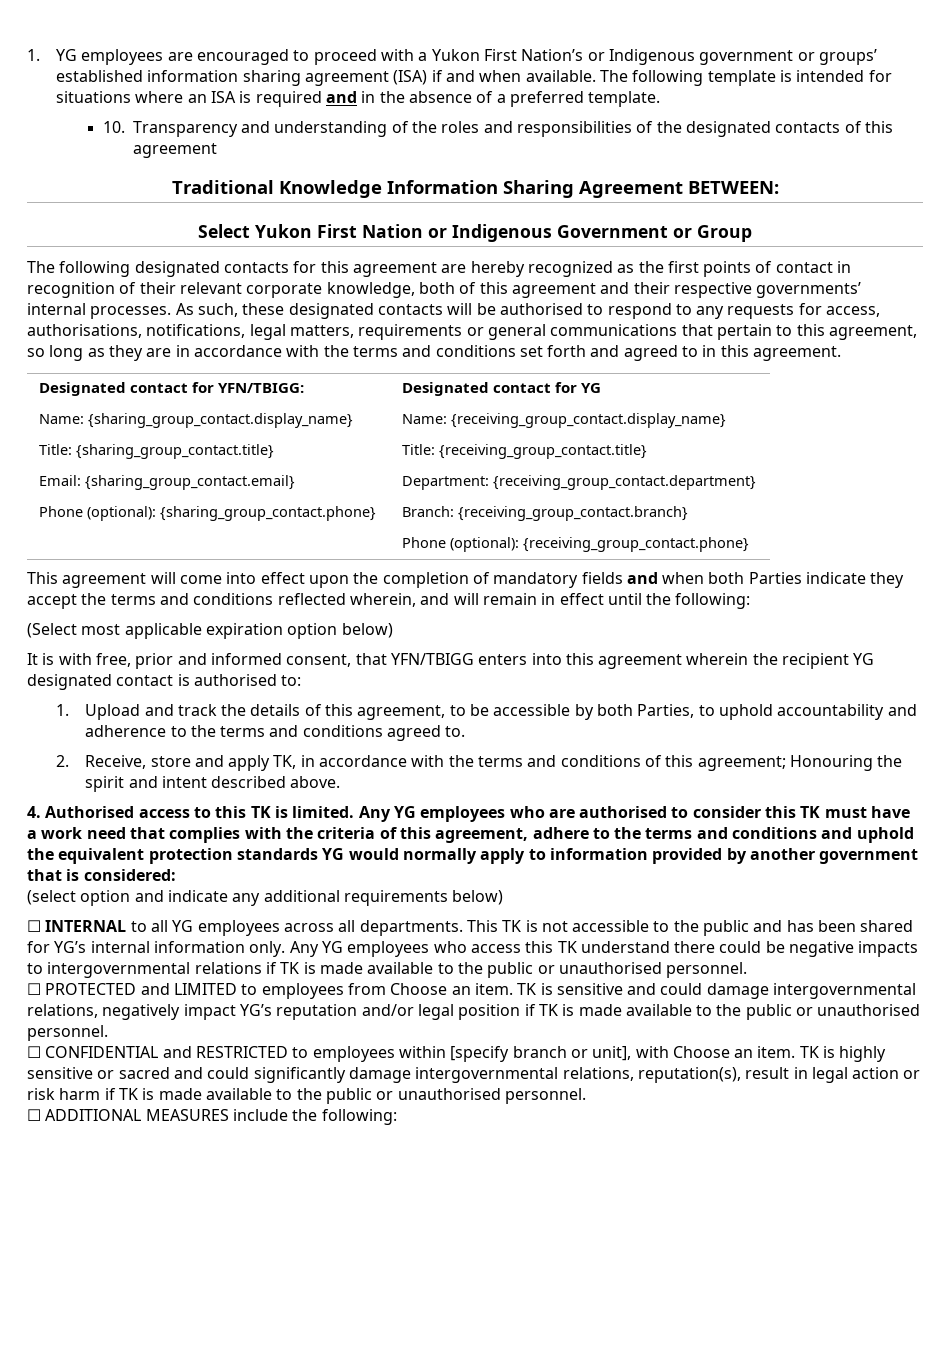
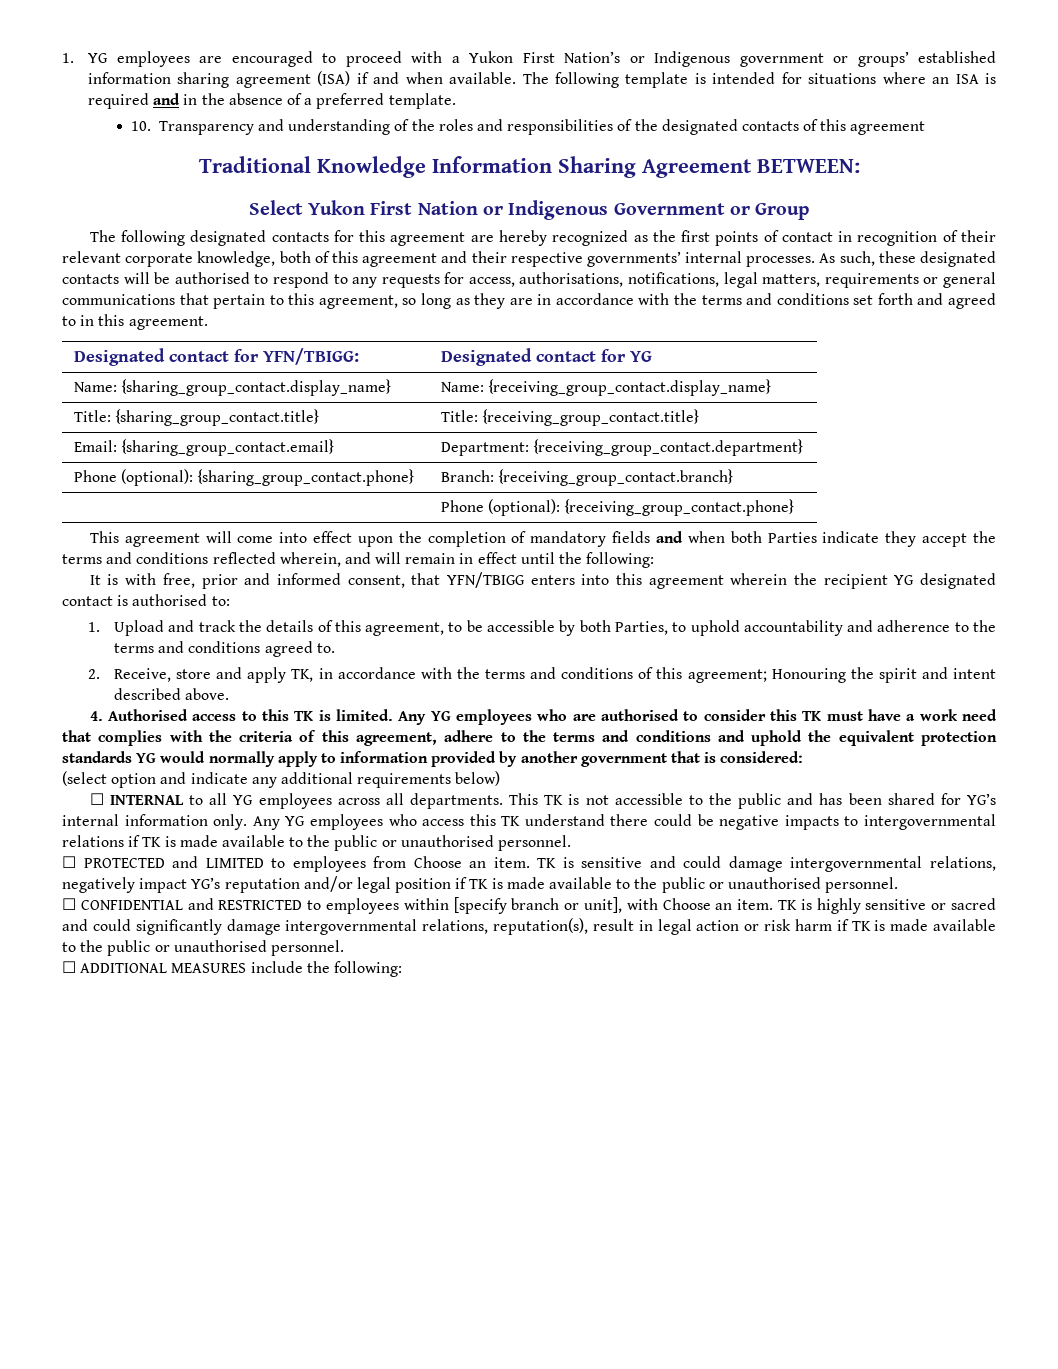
- (Select most applicable expiration option below)

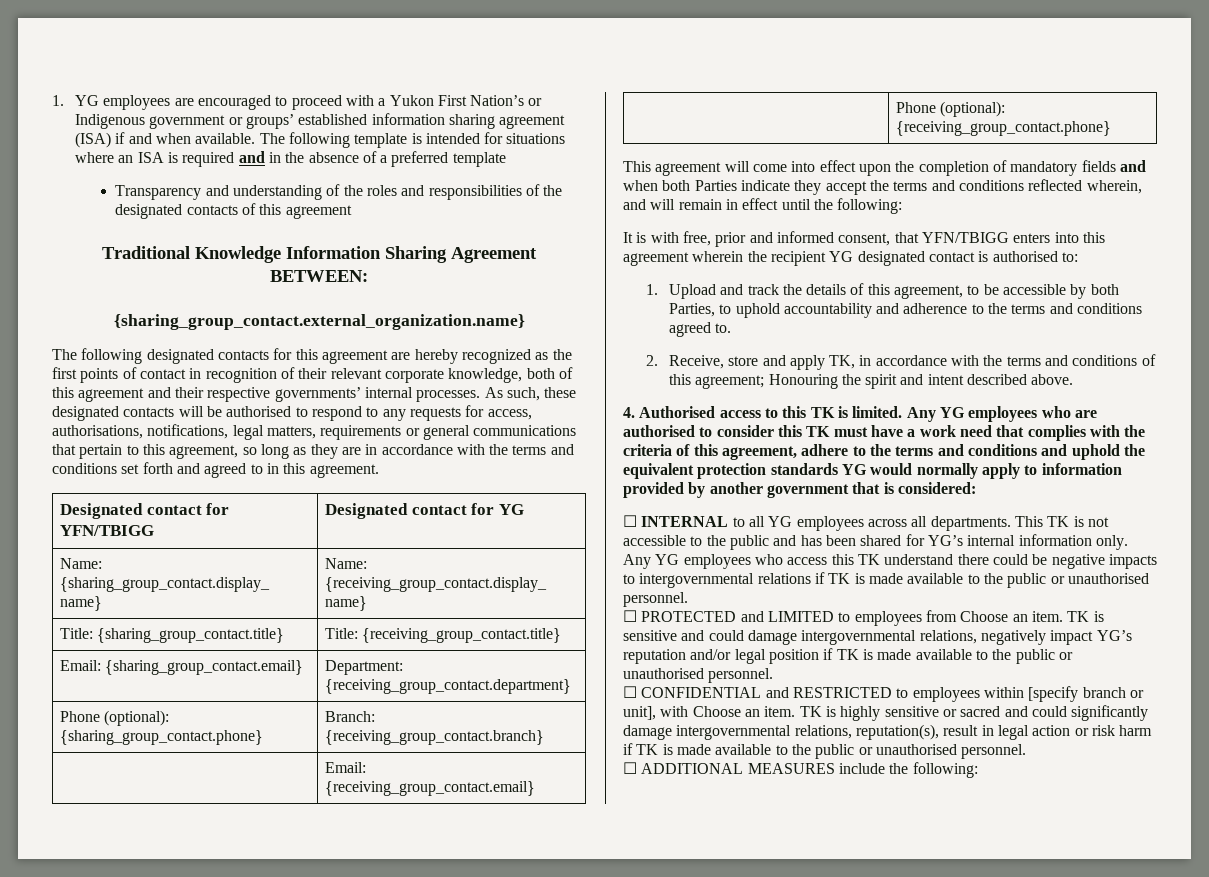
- The following template is intended for situations where an ISA is required and in the absence of a preferred template.
- 10. Transparency and understanding of the roles and responsibilities of the designated contacts of this agreement
+ The following template is intended for situations where an ISA is required and in the absence of a preferred template
+ Transparency and understanding of the roles and responsibilities of the designated contacts of this agreement
- Select Yukon First Nation or Indigenous Government or Group
+ {sharing_group_contact.external_organization.name}
- Designated contact for YFN/TBIGG: | Designated contact for YG
+ Designated contact for YFN/TBIGG | Designated contact for YG
+ | Email: {receiving_group_contact.email}
- (select option and indicate any additional requirements below)

